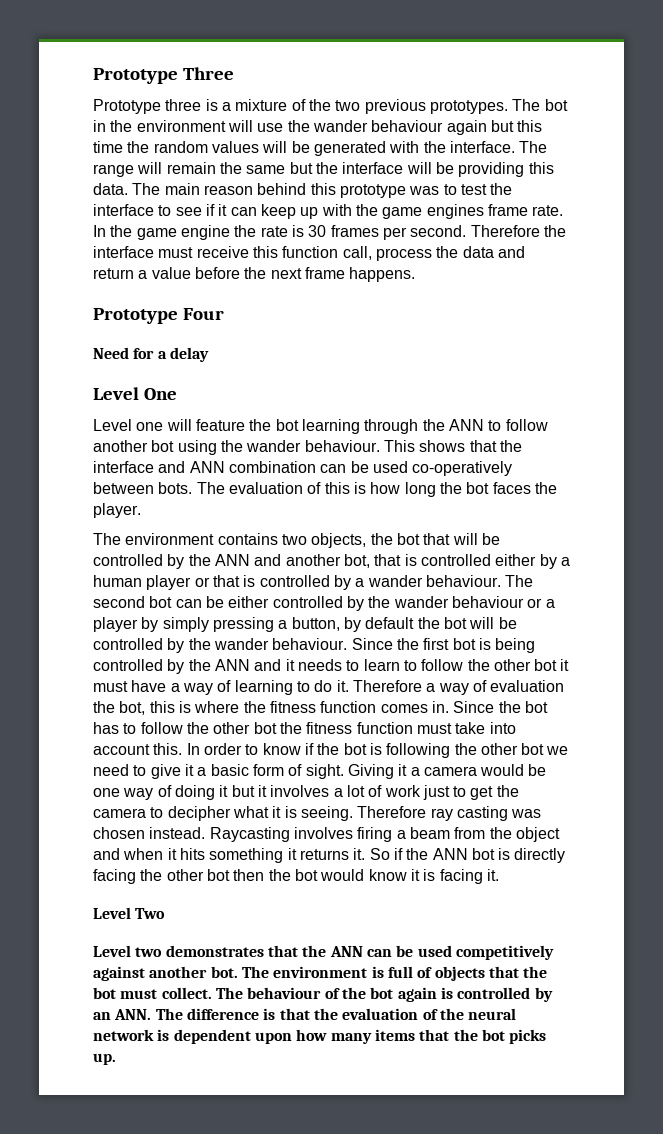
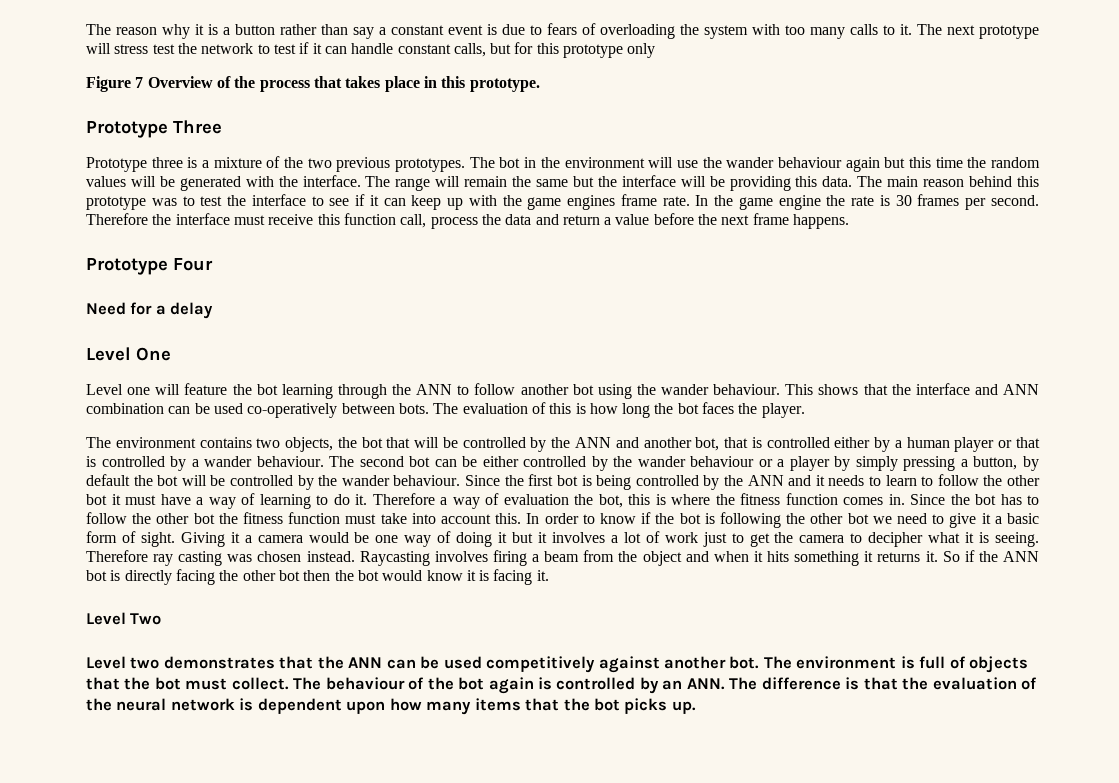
+ The reason why it is a button rather than say a constant event is due to fears of overloading the system with too many calls to it. The next prototype will stress test the network to test if it can handle constant calls, but for this prototype only
+ Figure 7 Overview of the process that takes place in this prototype.

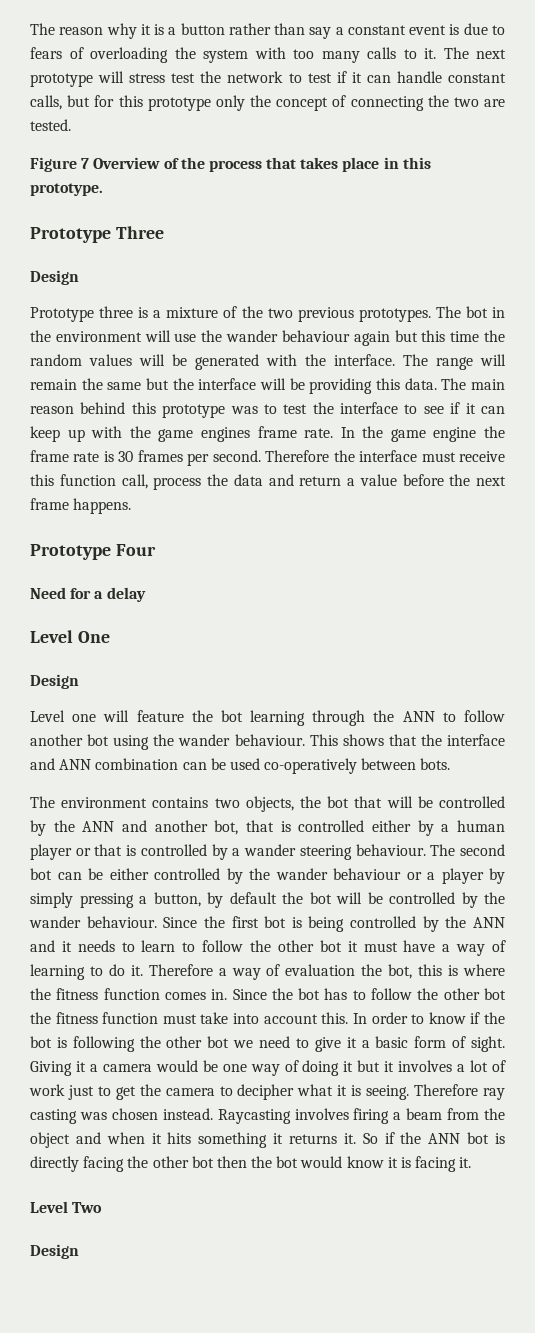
- The next prototype will stress test the network to test if it can handle constant calls, but for this prototype only
+ The next prototype will stress test the network to test if it can handle constant calls, but for this prototype only the concept of connecting the two are tested.
  Prototype Three
+ Design
- In the game engine the rate is 30 frames per second.
+ In the game engine the frame rate is 30 frames per second.
  Level One
+ Design
- The evaluation of this is how long the bot faces the player.
- The environment contains two objects, the bot that will be controlled by the ANN and another bot, that is controlled either by a human player or that is controlled by a wander behaviour.
+ The environment contains two objects, the bot that will be controlled by the ANN and another bot, that is controlled either by a human player or that is controlled by a wander steering behaviour.
  Level Two
- Level two demonstrates that the ANN can be used competitively against another bot. The environment is full of objects that the bot must collect. The behaviour of the bot again is controlled by an ANN. The difference is that the evaluation of the neural network is dependent upon how many items that the bot picks up.
+ Design

